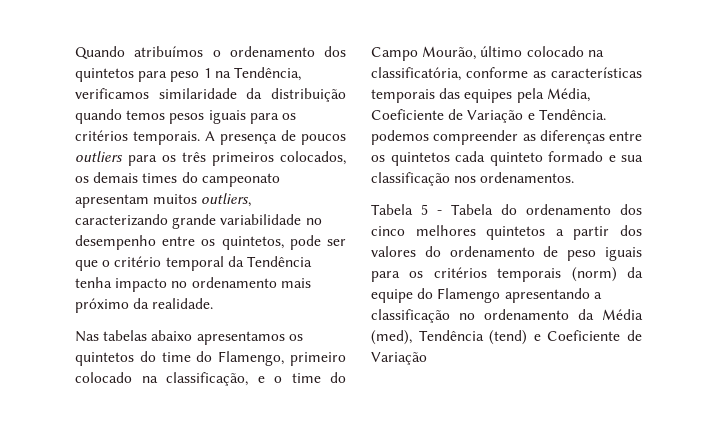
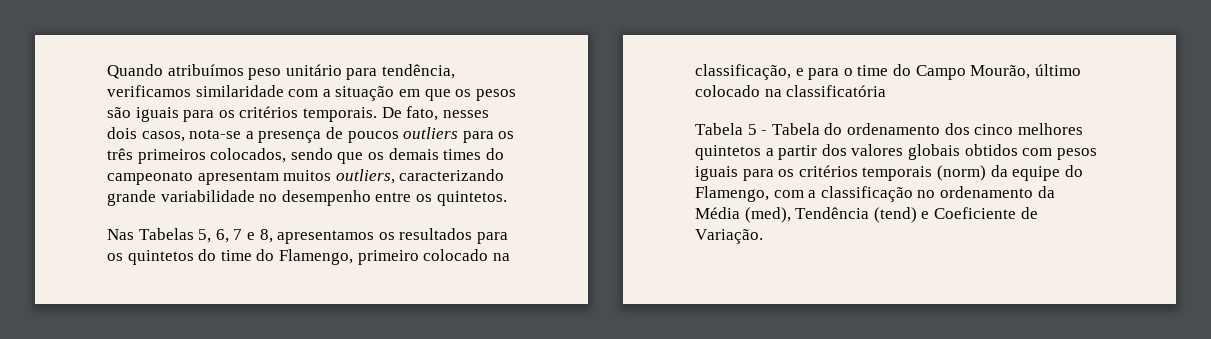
- Quando atribuímos o ordenamento dos quintetos para peso 1 na Tendência, verificamos similaridade da distribuição quando temos pesos iguais para os critérios temporais.
+ Quando atribuímos peso unitário para tendência, verificamos similaridade com a situação em que os pesos são iguais para os critérios temporais.
- A presença de poucos outliers para os três primeiros colocados, os demais times do campeonato apresentam muitos outliers, caracterizando grande variabilidade no desempenho entre os quintetos, pode ser que o critério temporal da Tendência tenha impacto no ordenamento mais próximo da realidade.
- Nas tabelas abaixo apresentamos os quintetos do time do Flamengo, primeiro colocado na classificação, e o time do Campo Mourão, último colocado na classificatória, conforme as características temporais das equipes pela Média, Coeficiente de Variação e Tendência. podemos compreender as diferenças entre os quintetos cada quinteto formado e sua classificação nos ordenamentos.
+ De fato, nesses dois casos, nota-se a presença de poucos outliers para os três primeiros colocados, sendo que os demais times do campeonato apresentam muitos outliers, caracterizando grande variabilidade no desempenho entre os quintetos.
+ Nas Tabelas 5, 6, 7 e 8, apresentamos os resultados para os quintetos do time do Flamengo, primeiro colocado na classificação, e para o time do Campo Mourão, último colocado na classificatória
- Tabela 5 - Tabela do ordenamento dos cinco melhores quintetos a partir dos valores do ordenamento de peso iguais para os critérios temporais (norm) da equipe do Flamengo apresentando a classificação no ordenamento da Média (med), Tendência (tend) e Coeficiente de Variação
+ Tabela 5 - Tabela do ordenamento dos cinco melhores quintetos a partir dos valores globais obtidos com pesos iguais para os critérios temporais (norm) da equipe do Flamengo, com a classificação no ordenamento da Média (med), Tendência (tend) e Coeficiente de Variação.

